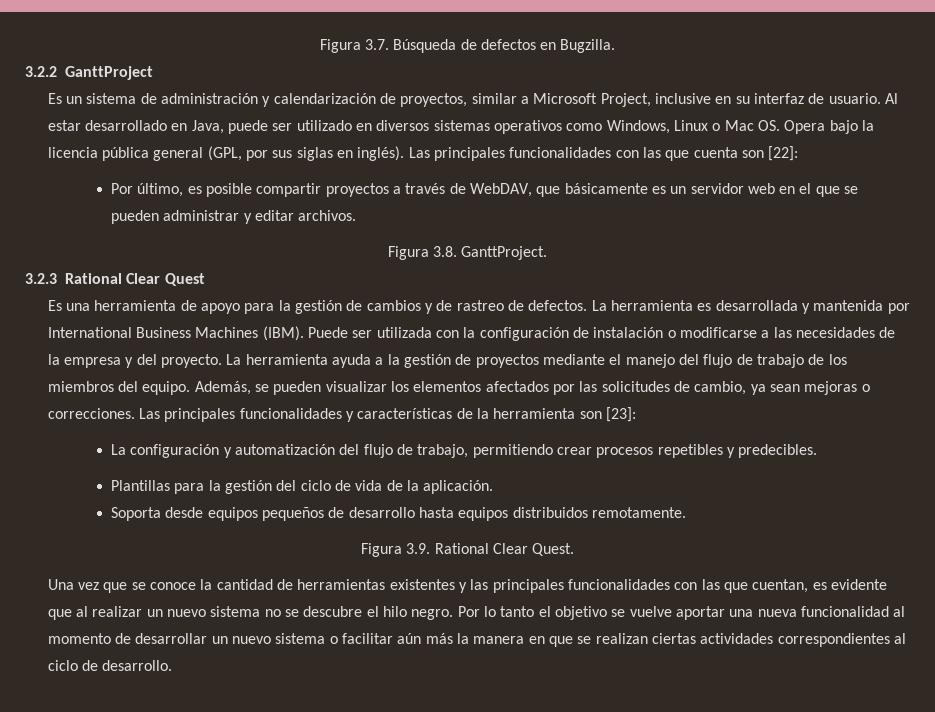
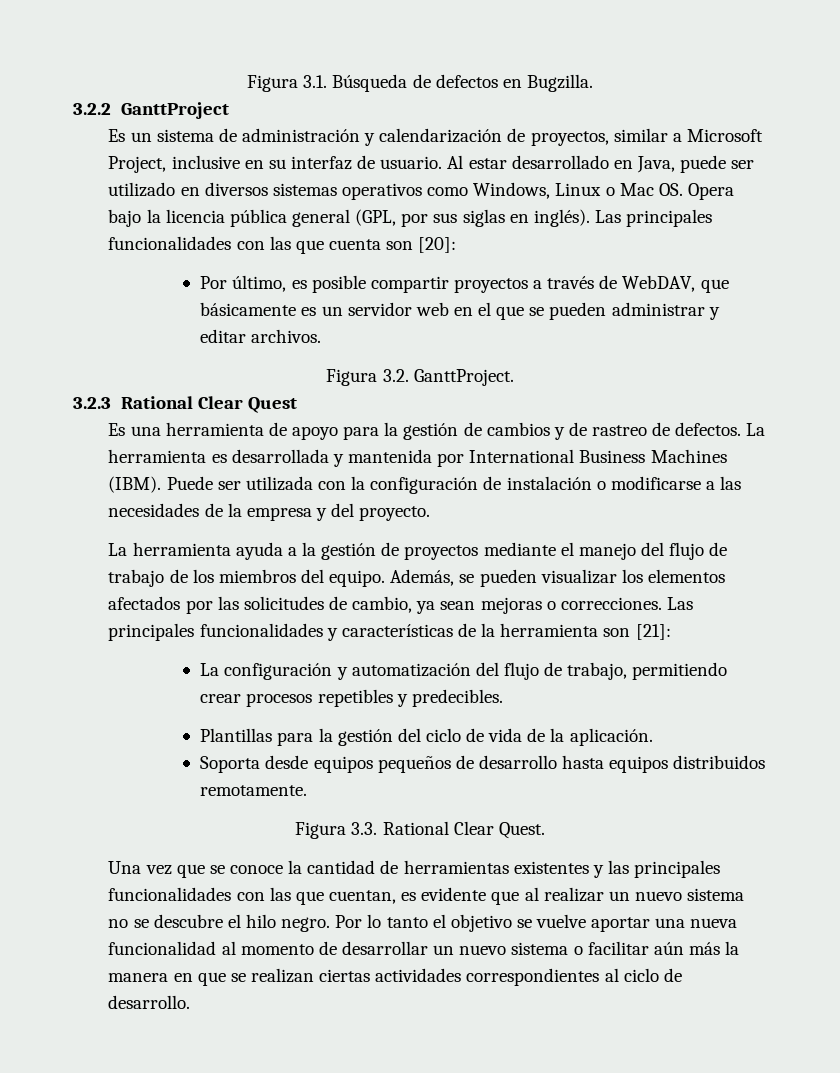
- Figura 3.7. Búsqueda de defectos en Bugzilla.
+ Figura 3.1. Búsqueda de defectos en Bugzilla.
- Las principales funcionalidades con las que cuenta son [22]:
+ Las principales funcionalidades con las que cuenta son [20]:
- Figura 3.8. GanttProject.
+ Figura 3.2. GanttProject.
- Puede ser utilizada con la configuración de instalación o modificarse a las necesidades de la empresa y del proyecto. La herramienta ayuda a la gestión de proyectos mediante el manejo del flujo de trabajo de los miembros del equipo.
+ Puede ser utilizada con la configuración de instalación o modificarse a las necesidades de la empresa y del proyecto.
+ La herramienta ayuda a la gestión de proyectos mediante el manejo del flujo de trabajo de los miembros del equipo.
- Las principales funcionalidades y características de la herramienta son [23]:
+ Las principales funcionalidades y características de la herramienta son [21]:
- Figura 3.9. Rational Clear Quest.
+ Figura 3.3. Rational Clear Quest.

